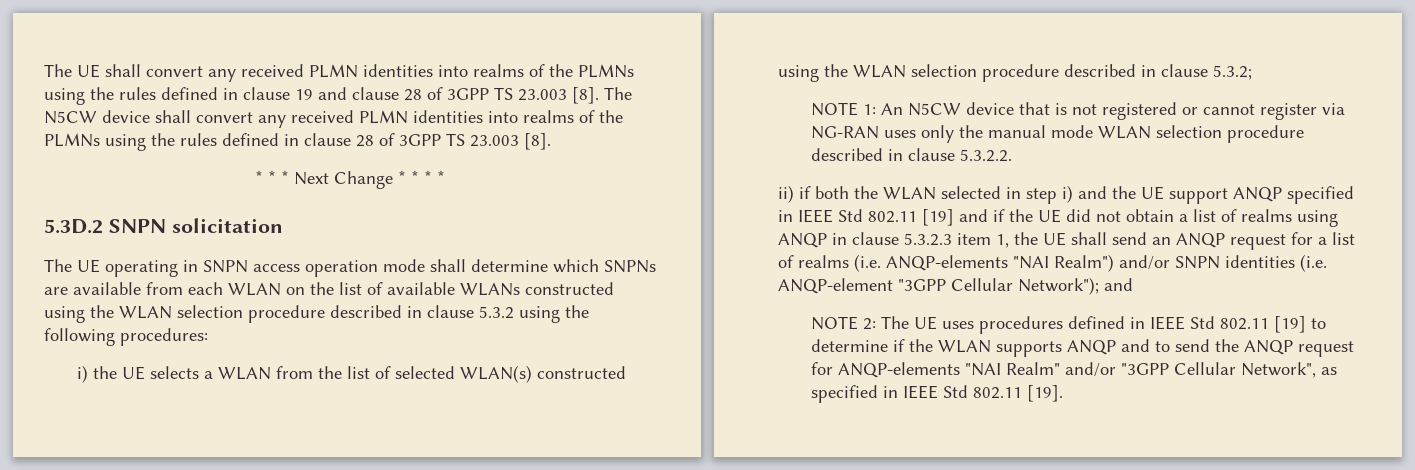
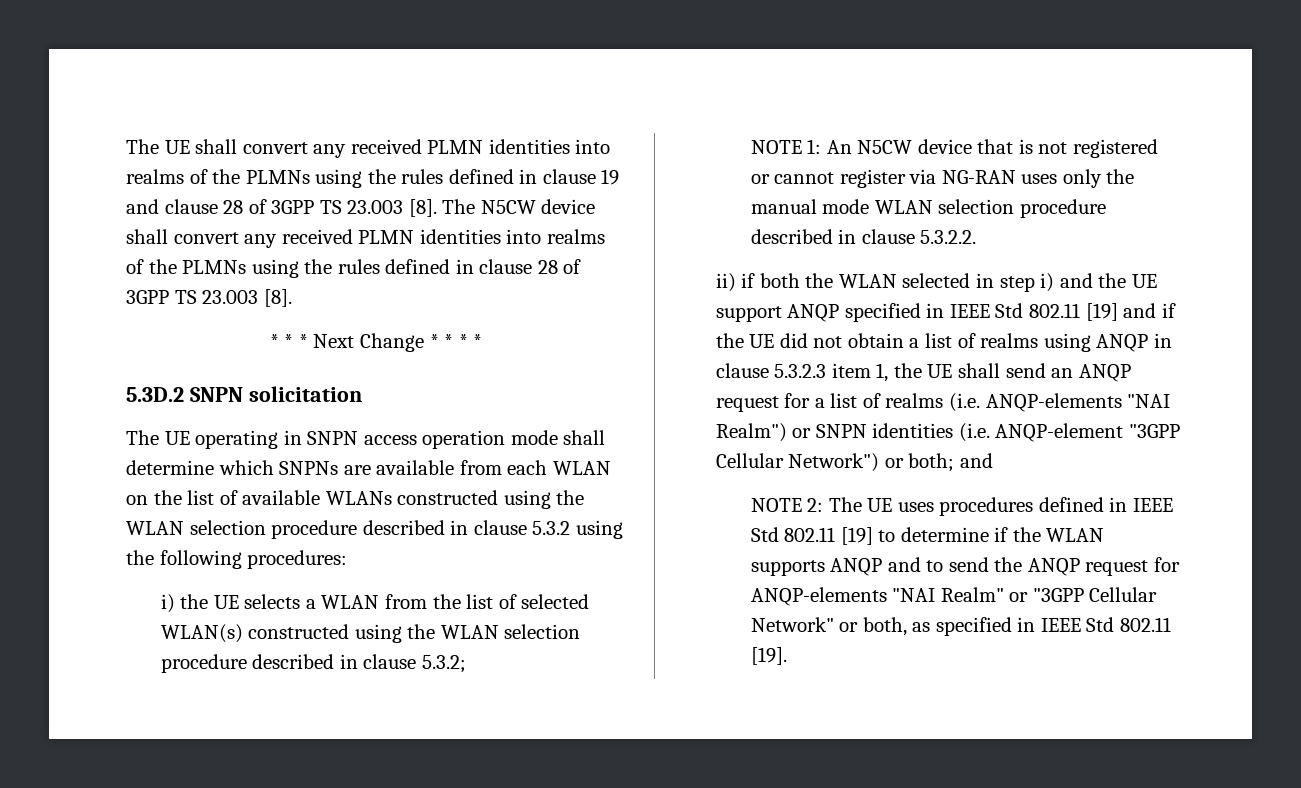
- ii) if both the WLAN selected in step i) and the UE support ANQP specified in IEEE Std 802.11 [19] and if the UE did not obtain a list of realms using ANQP in clause 5.3.2.3 item 1, the UE shall send an ANQP request for a list of realms (i.e. ANQP-elements "NAI Realm") and/or SNPN identities (i.e. ANQP-element "3GPP Cellular Network");
+ ii) if both the WLAN selected in step i) and the UE support ANQP specified in IEEE Std 802.11 [19] and if the UE did not obtain a list of realms using ANQP in clause 5.3.2.3 item 1, the UE shall send an ANQP request for a list of realms (i.e. ANQP-elements "NAI Realm") or SNPN identities (i.e. ANQP-element "3GPP Cellular Network") or both;
- NOTE 2: The UE uses procedures defined in IEEE Std 802.11 [19] to determine if the WLAN supports ANQP and to send the ANQP request for ANQP-elements "NAI Realm" and/or "3GPP Cellular Network", as specified in IEEE Std 802.11 [19].
+ NOTE 2: The UE uses procedures defined in IEEE Std 802.11 [19] to determine if the WLAN supports ANQP and to send the ANQP request for ANQP-elements "NAI Realm" or "3GPP Cellular Network" or both, as specified in IEEE Std 802.11 [19].

